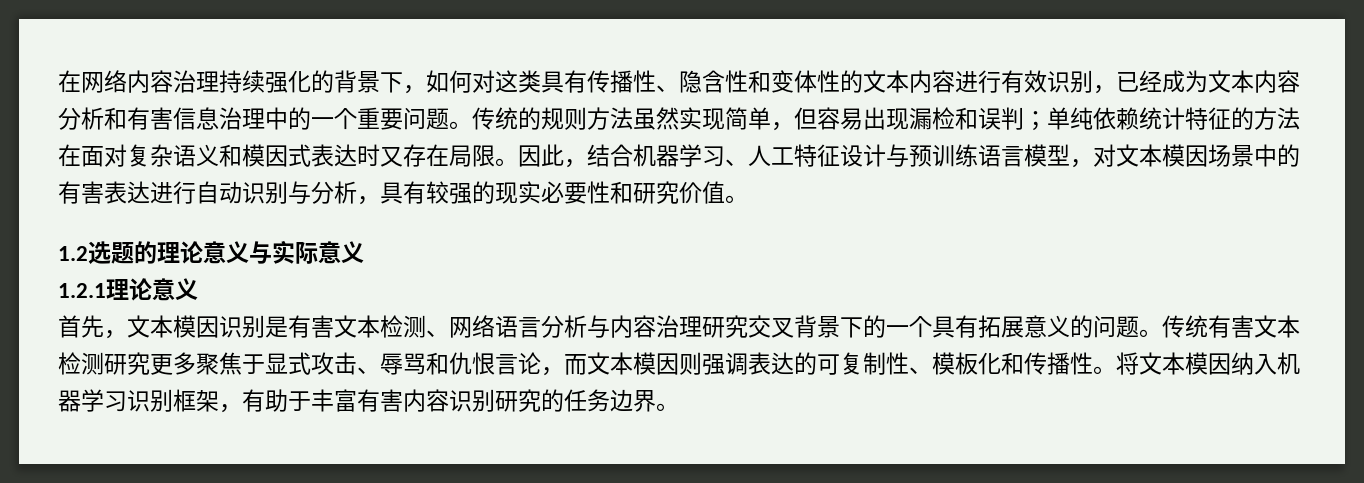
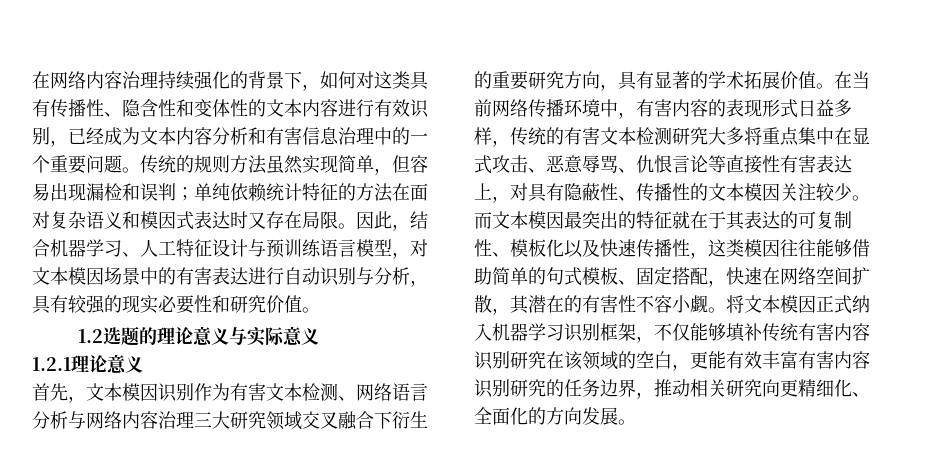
- 首先，文本模因识别是有害文本检测、网络语言分析与内容治理研究交叉背景下的一个具有拓展意义的问题。传统有害文本检测研究更多聚焦于显式攻击、辱骂和仇恨言论，而文本模因则强调表达的可复制性、模板化和传播性。
+ 首先，文本模因识别作为有害文本检测、网络语言分析与网络内容治理三大研究领域交叉融合下衍生的重要研究方向，具有显著的学术拓展价值。在当前网络传播环境中，有害内容的表现形式日益多样，传统的有害文本检测研究大多将重点集中在显式攻击、恶意辱骂、仇恨言论等直接性有害表达上，对具有隐蔽性、传播性的文本模因关注较少。而文本模因最突出的特征就在于其表达的可复制性、模板化以及快速传播性，这类模因往往能够借助简单的句式模板、固定搭配，快速在网络空间扩散，其潜在的有害性不容小觑。
- 将文本模因纳入机器学习识别框架，有助于丰富有害内容识别研究的任务边界。
+ 将文本模因正式纳入机器学习识别框架，不仅能够填补传统有害内容识别研究在该领域的空白，更能有效丰富有害内容识别研究的任务边界，推动相关研究向更精细化、全面化的方向发展。

